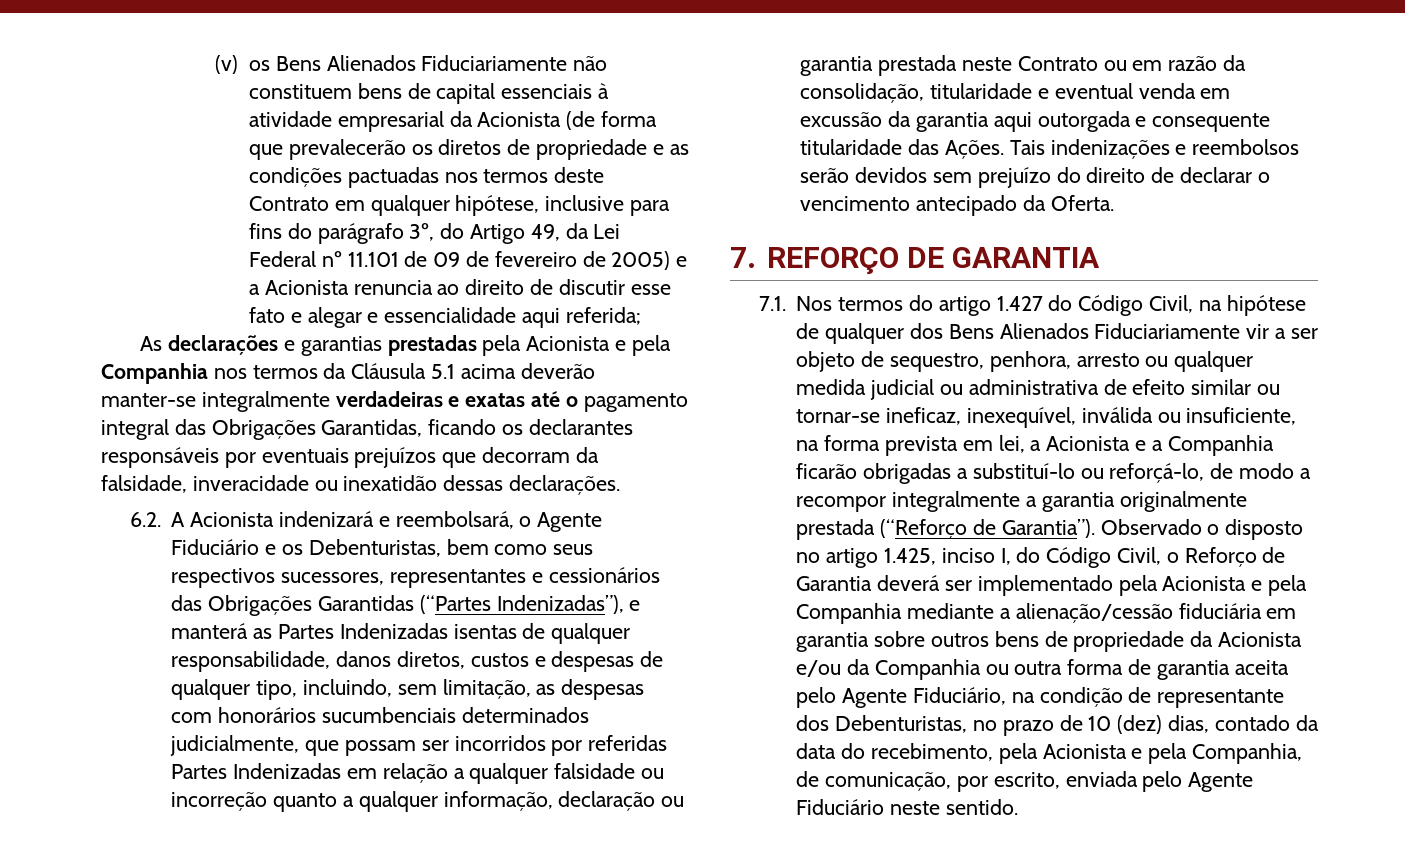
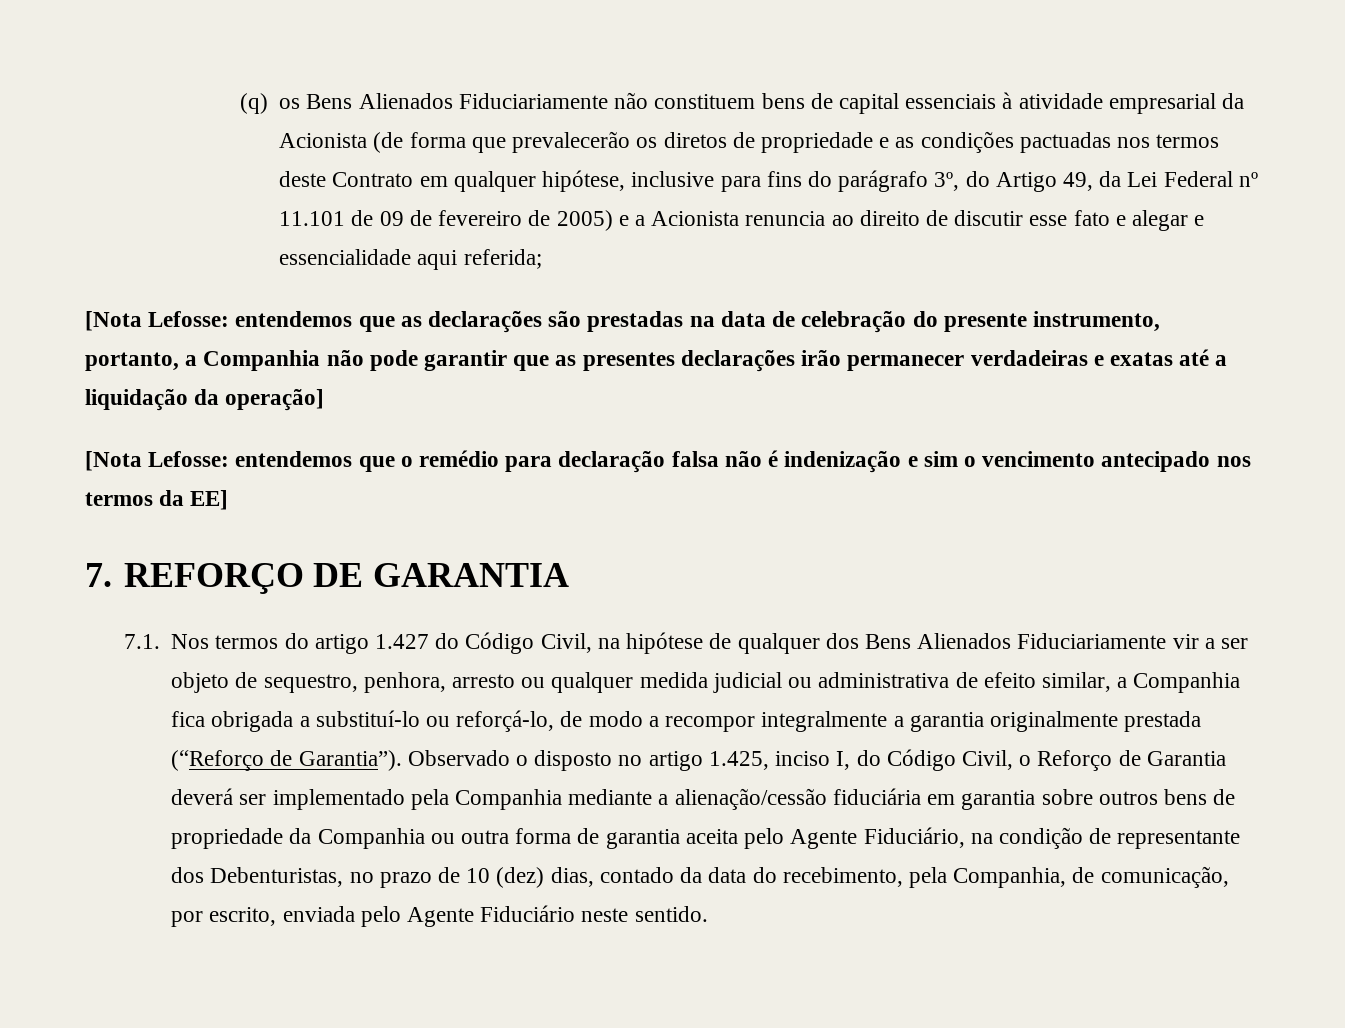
- (v) os Bens Alienados Fiduciariamente não constituem bens de capital essenciais à atividade empresarial da Acionista (de forma que prevalecerão os diretos de propriedade e as condições pactuadas nos termos deste Contrato em qualquer hipótese, inclusive para fins do parágrafo 3º, do Artigo 49, da Lei Federal nº 11.101 de 09 de fevereiro de 2005) e a Acionista renuncia ao direito de discutir esse fato e alegar e essencialidade aqui referida;
+ (q) os Bens Alienados Fiduciariamente não constituem bens de capital essenciais à atividade empresarial da Acionista (de forma que prevalecerão os diretos de propriedade e as condições pactuadas nos termos deste Contrato em qualquer hipótese, inclusive para fins do parágrafo 3º, do Artigo 49, da Lei Federal nº 11.101 de 09 de fevereiro de 2005) e a Acionista renuncia ao direito de discutir esse fato e alegar e essencialidade aqui referida;
- As declarações e garantias prestadas pela Acionista e pela Companhia nos termos da Cláusula 5.1 acima deverão manter-se integralmente verdadeiras e exatas até o pagamento integral das Obrigações Garantidas, ficando os declarantes responsáveis por eventuais prejuízos que decorram da falsidade, inveracidade ou inexatidão dessas declarações.
- 6.2. A Acionista indenizará e reembolsará, o Agente Fiduciário e os Debenturistas, bem como seus respectivos sucessores, representantes e cessionários das Obrigações Garantidas (“Partes Indenizadas”), e manterá as Partes Indenizadas isentas de qualquer responsabilidade, danos diretos, custos e despesas de qualquer tipo, incluindo, sem limitação, as despesas com honorários sucumbenciais determinados judicialmente, que possam ser incorridos por referidas Partes Indenizadas em relação a qualquer falsidade ou incorreção quanto a qualquer informação, declaração ou garantia prestada neste Contrato ou em razão da consolidação, titularidade e eventual venda em excussão da garantia aqui outorgada e consequente titularidade das Ações. Tais indenizações e reembolsos serão devidos sem prejuízo do direito de declarar o vencimento antecipado da Oferta.
+ [Nota Lefosse: entendemos que as declarações são prestadas na data de celebração do presente instrumento, portanto, a Companhia não pode garantir que as presentes declarações irão permanecer verdadeiras e exatas até a liquidação da operação]
+ [Nota Lefosse: entendemos que o remédio para declaração falsa não é indenização e sim o vencimento antecipado nos termos da EE]
- 7.1. Nos termos do artigo 1.427 do Código Civil, na hipótese de qualquer dos Bens Alienados Fiduciariamente vir a ser objeto de sequestro, penhora, arresto ou qualquer medida judicial ou administrativa de efeito similar ou tornar-se ineficaz, inexequível, inválida ou insuficiente, na forma prevista em lei, a Acionista e a Companhia ficarão obrigadas a substituí-lo ou reforçá-lo, de modo a recompor integralmente a garantia originalmente prestada (“Reforço de Garantia”).
+ 7.1. Nos termos do artigo 1.427 do Código Civil, na hipótese de qualquer dos Bens Alienados Fiduciariamente vir a ser objeto de sequestro, penhora, arresto ou qualquer medida judicial ou administrativa de efeito similar, a Companhia fica obrigada a substituí-lo ou reforçá-lo, de modo a recompor integralmente a garantia originalmente prestada (“Reforço de Garantia”).
- Observado o disposto no artigo 1.425, inciso I, do Código Civil, o Reforço de Garantia deverá ser implementado pela Acionista e pela Companhia mediante a alienação/cessão fiduciária em garantia sobre outros bens de propriedade da Acionista e/ou da Companhia ou outra forma de garantia aceita pelo Agente Fiduciário, na condição de representante dos Debenturistas, no prazo de 10 (dez) dias, contado da data do recebimento, pela Acionista e pela Companhia, de comunicação, por escrito, enviada pelo Agente Fiduciário neste sentido.
+ Observado o disposto no artigo 1.425, inciso I, do Código Civil, o Reforço de Garantia deverá ser implementado pela Companhia mediante a alienação/cessão fiduciária em garantia sobre outros bens de propriedade da Companhia ou outra forma de garantia aceita pelo Agente Fiduciário, na condição de representante dos Debenturistas, no prazo de 10 (dez) dias, contado da data do recebimento, pela Companhia, de comunicação, por escrito, enviada pelo Agente Fiduciário neste sentido.

